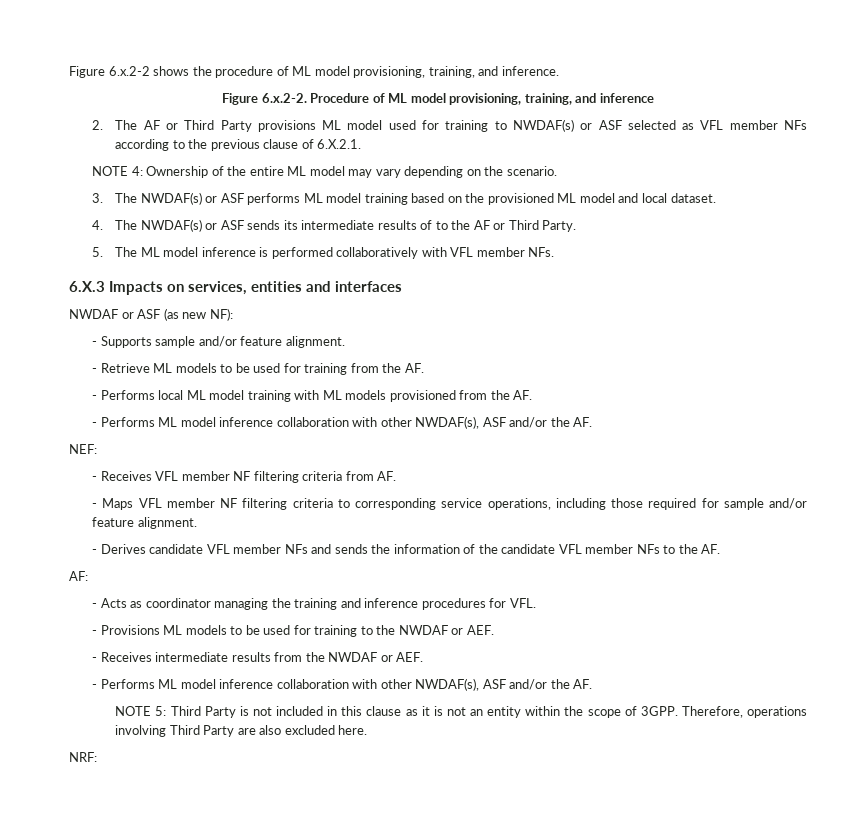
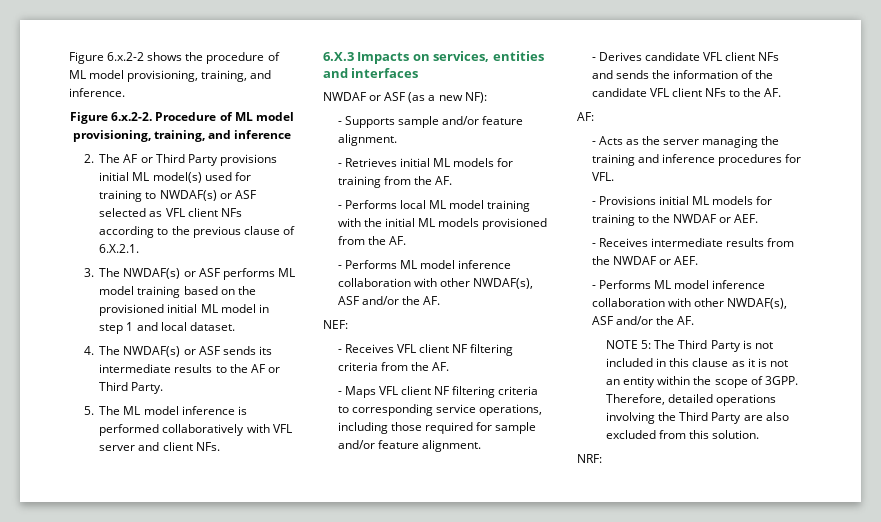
- 2. The AF or Third Party provisions ML model used for training to NWDAF(s) or ASF selected as VFL member NFs according to the previous clause of 6.X.2.1.
+ 2. The AF or Third Party provisions initial ML model(s) used for training to NWDAF(s) or ASF selected as VFL client NFs according to the previous clause of 6.X.2.1.
- NOTE 4: Ownership of the entire ML model may vary depending on the scenario.
- 3. The NWDAF(s) or ASF performs ML model training based on the provisioned ML model and local dataset.
+ 3. The NWDAF(s) or ASF performs ML model training based on the provisioned initial ML model in step 1 and local dataset.
- 4. The NWDAF(s) or ASF sends its intermediate results of to the AF or Third Party.
+ 4. The NWDAF(s) or ASF sends its intermediate results to the AF or Third Party.
- 5. The ML model inference is performed collaboratively with VFL member NFs.
+ 5. The ML model inference is performed collaboratively with VFL server and client NFs.
- NWDAF or ASF (as new NF):
+ NWDAF or ASF (as a new NF):
- - Retrieve ML models to be used for training from the AF.
+ - Retrieves initial ML models for training from the AF.
- - Performs local ML model training with ML models provisioned from the AF.
+ - Performs local ML model training with the initial ML models provisioned from the AF.
- - Receives VFL member NF filtering criteria from AF.
+ - Receives VFL client NF filtering criteria from the AF.
- - Maps VFL member NF filtering criteria to corresponding service operations, including those required for sample and/or feature alignment.
+ - Maps VFL client NF filtering criteria to corresponding service operations, including those required for sample and/or feature alignment.
- - Derives candidate VFL member NFs and sends the information of the candidate VFL member NFs to the AF.
+ - Derives candidate VFL client NFs and sends the information of the candidate VFL client NFs to the AF.
- - Acts as coordinator managing the training and inference procedures for VFL.
+ - Acts as the server managing the training and inference procedures for VFL.
- - Provisions ML models to be used for training to the NWDAF or AEF.
+ - Provisions initial ML models for training to the NWDAF or AEF.
- NOTE 5: Third Party is not included in this clause as it is not an entity within the scope of 3GPP.
+ NOTE 5: The Third Party is not included in this clause as it is not an entity within the scope of 3GPP.
- Therefore, operations involving Third Party are also excluded here.
+ Therefore, detailed operations involving the Third Party are also excluded from this solution.

